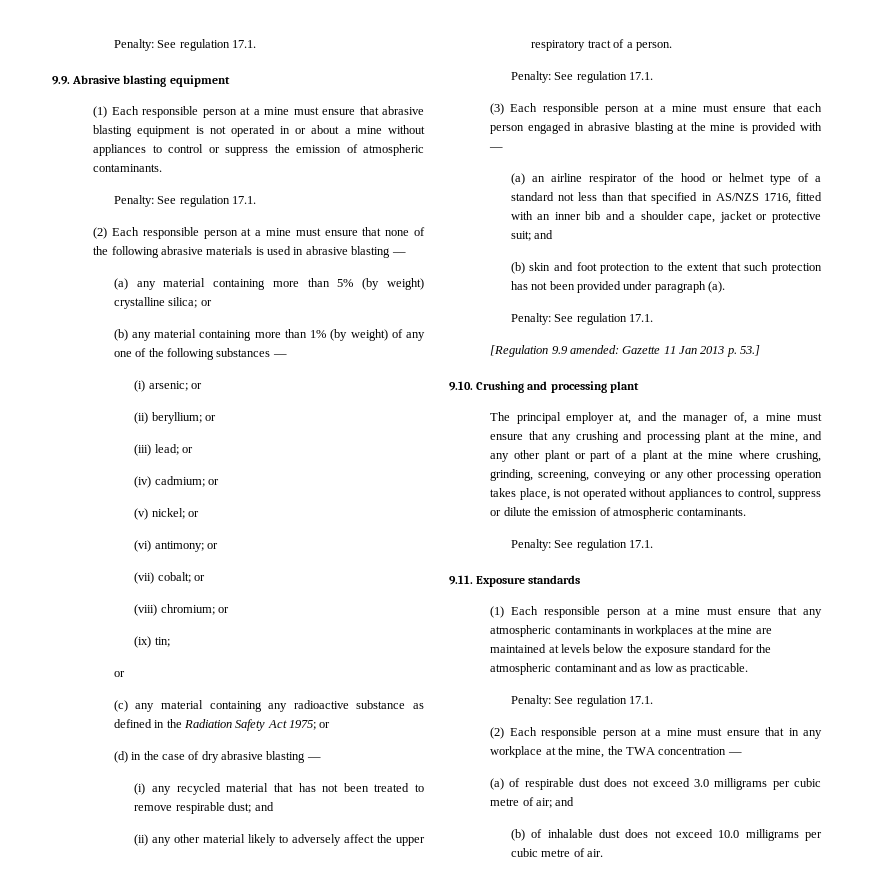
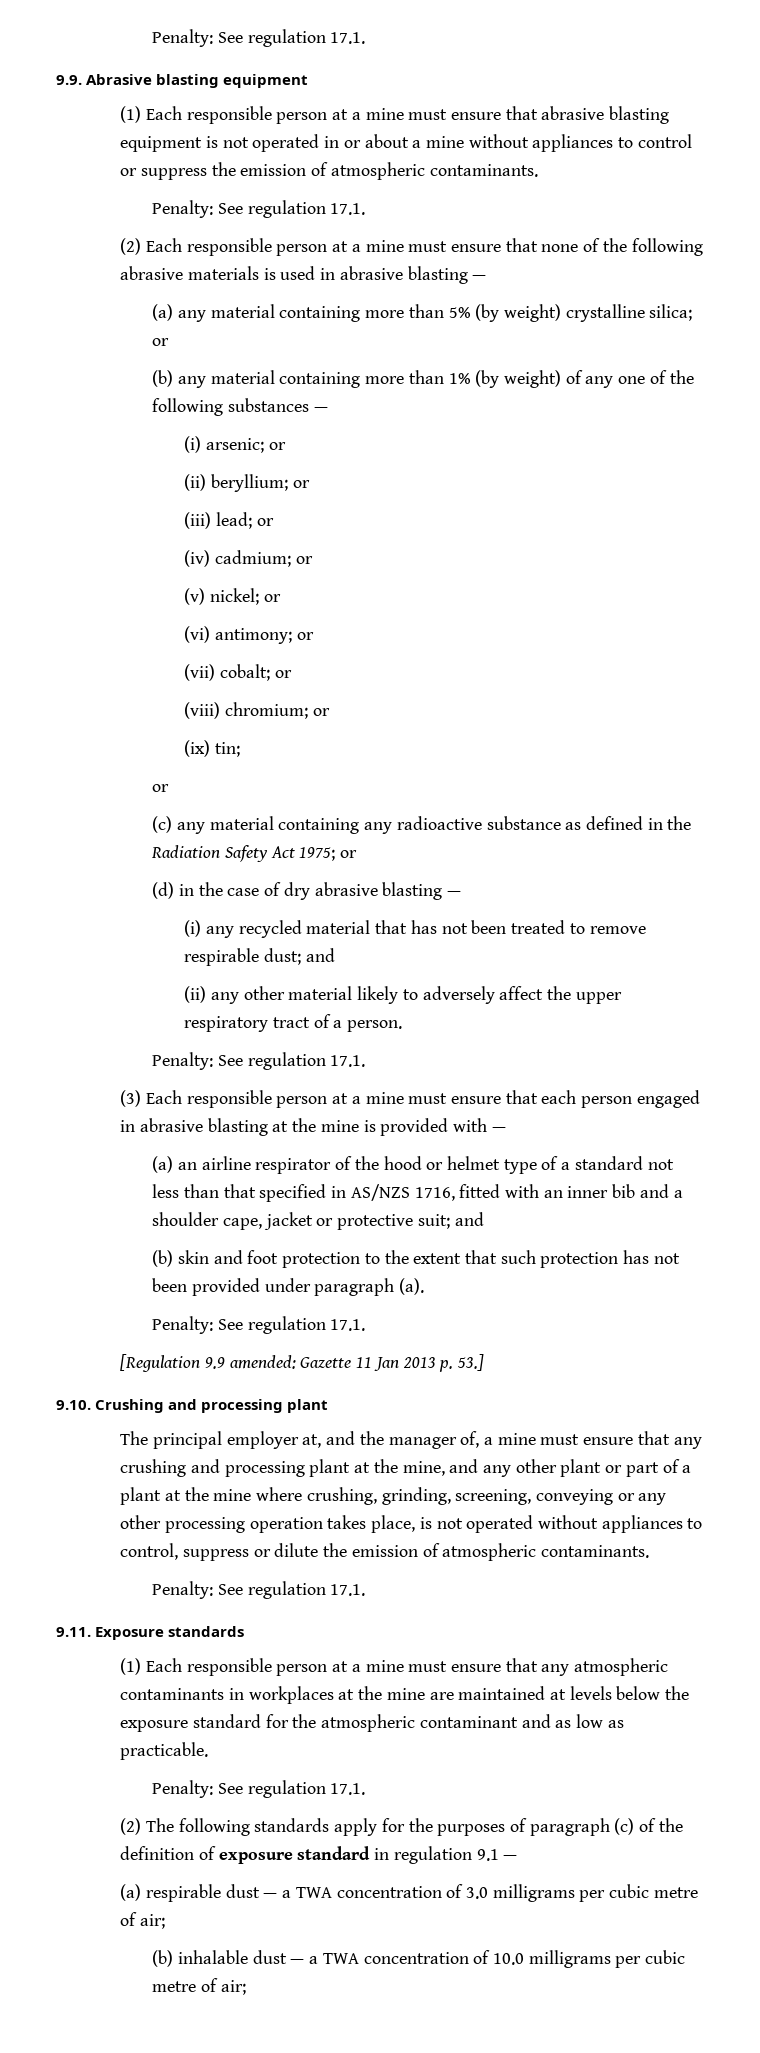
- (2) Each responsible person at a mine must ensure that in any workplace at the mine, the TWA concentration —
- (a) of respirable dust does not exceed 3.0 milligrams per cubic metre of air; and
- (b) of inhalable dust does not exceed 10.0 milligrams per cubic metre of air.
+ (2) The following standards apply for the purposes of paragraph (c) of the definition of exposure standard in regulation 9.1 —
+ (a) respirable dust — a TWA concentration of 3.0 milligrams per cubic metre of air;
+ (b) inhalable dust — a TWA concentration of 10.0 milligrams per cubic metre of air;

